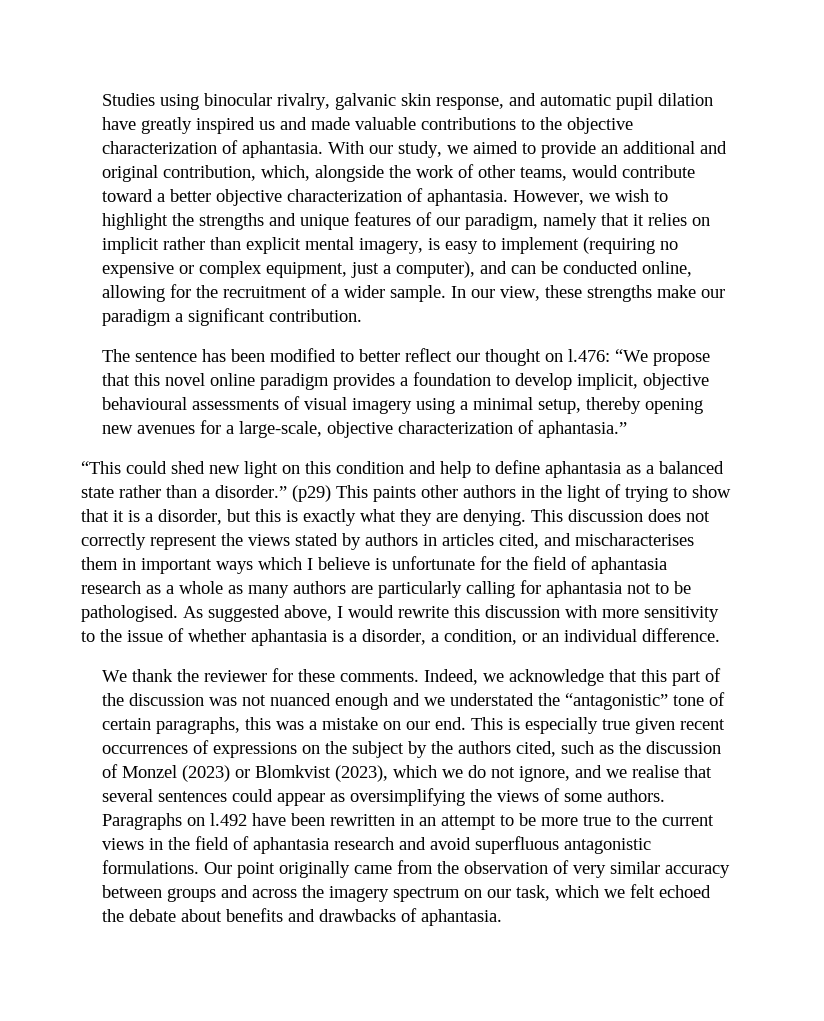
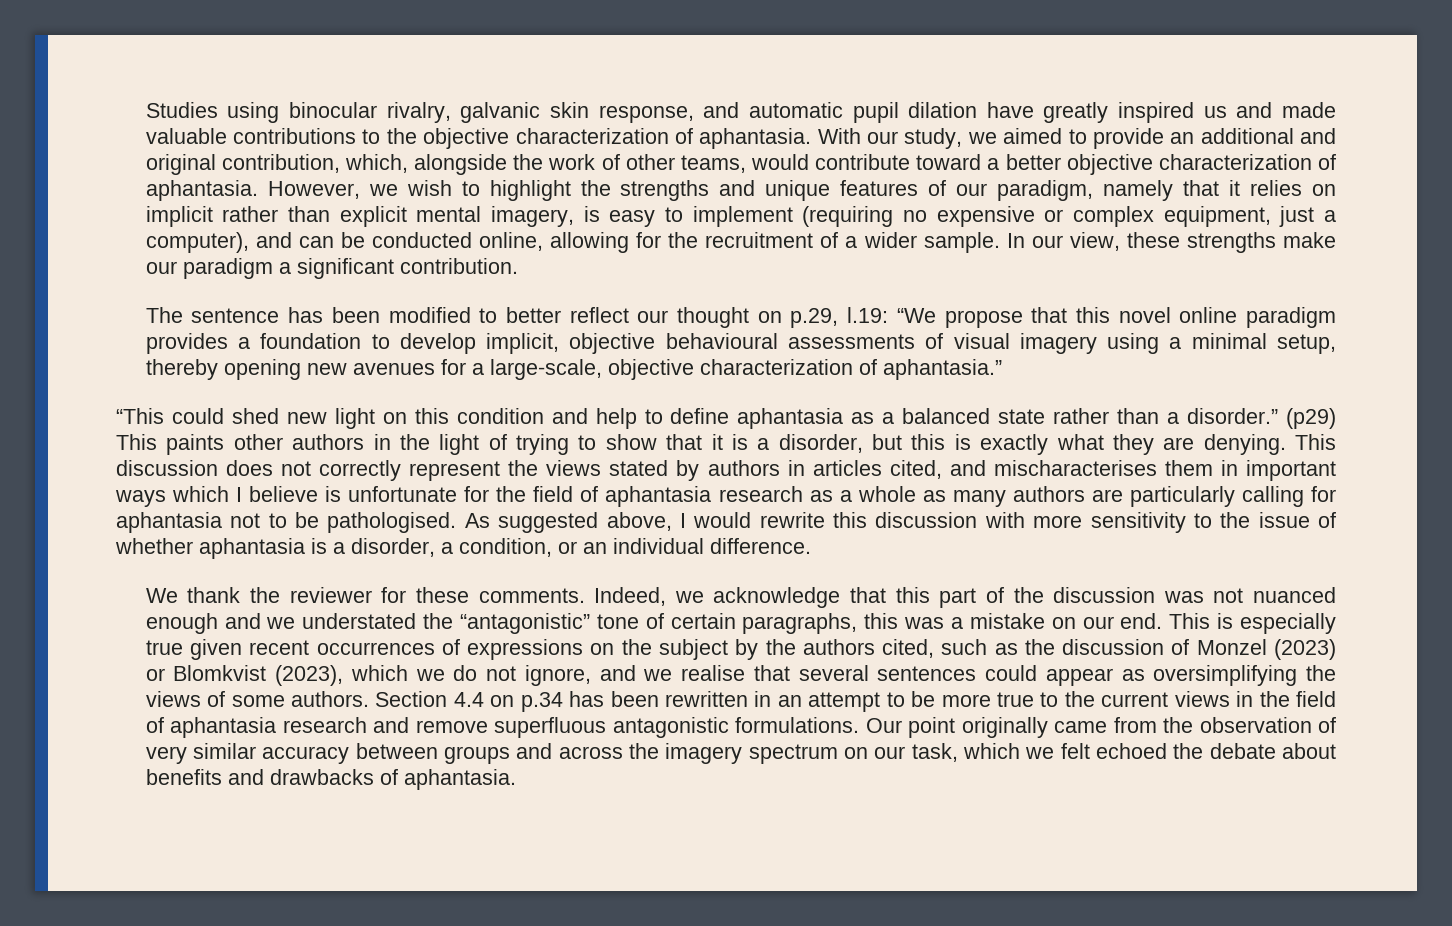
- The sentence has been modified to better reflect our thought on l.476: “We propose that this novel online paradigm provides a foundation to develop implicit, objective behavioural assessments of visual imagery using a minimal setup, thereby opening new avenues for a large-scale, objective characterization of aphantasia.”
+ The sentence has been modified to better reflect our thought on p.29, l.19: “We propose that this novel online paradigm provides a foundation to develop implicit, objective behavioural assessments of visual imagery using a minimal setup, thereby opening new avenues for a large-scale, objective characterization of aphantasia.”
- Paragraphs on l.492 have been rewritten in an attempt to be more true to the current views in the field of aphantasia research and avoid superfluous antagonistic formulations.
+ Section 4.4 on p.34 has been rewritten in an attempt to be more true to the current views in the field of aphantasia research and remove superfluous antagonistic formulations.

